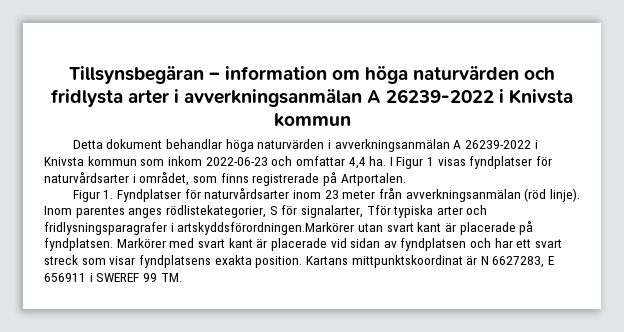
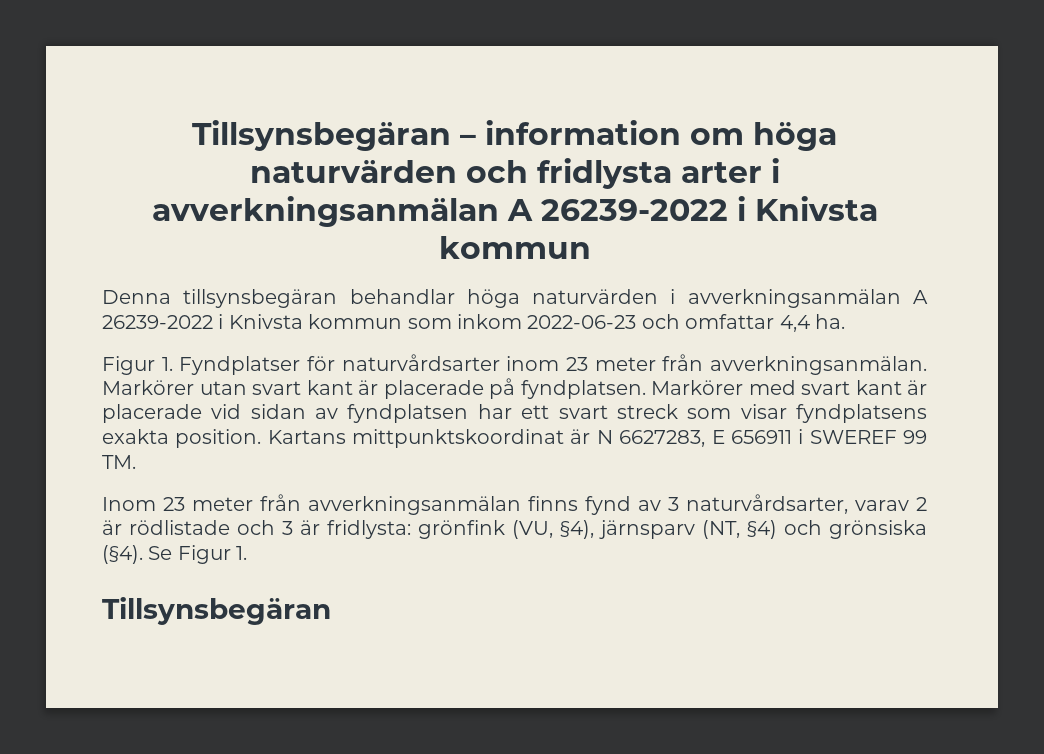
- Detta dokument behandlar höga naturvärden i avverkningsanmälan A 26239-2022 i Knivsta kommun som inkom 2022-06-23 och omfattar 4,4 ha. I Figur 1 visas fyndplatser för naturvårdsarter i området, som finns registrerade på Artportalen.
+ Denna tillsynsbegäran behandlar höga naturvärden i avverkningsanmälan A 26239-2022 i Knivsta kommun som inkom 2022-06-23 och omfattar 4,4 ha.
- Figur 1. Fyndplatser för naturvårdsarter inom 23 meter från avverkningsanmälan (röd linje). Inom parentes anges rödlistekategorier, S för signalarter, Tför typiska arter och fridlysningsparagrafer i artskyddsförordningen.Markörer utan svart kant är placerade på fyndplatsen.
+ Figur 1. Fyndplatser för naturvårdsarter inom 23 meter från avverkningsanmälan. Markörer utan svart kant är placerade på fyndplatsen.
- Markörer med svart kant är placerade vid sidan av fyndplatsen och har ett svart streck som visar fyndplatsens exakta position.
+ Markörer med svart kant är placerade vid sidan av fyndplatsen har ett svart streck som visar fyndplatsens exakta position.
+ Inom 23 meter från avverkningsanmälan finns fynd av 3 naturvårdsarter, varav 2 är rödlistade och 3 är fridlysta: grönfink (VU, §4), järnsparv (NT, §4) och grönsiska (§4). Se Figur 1.
+ Tillsynsbegäran

